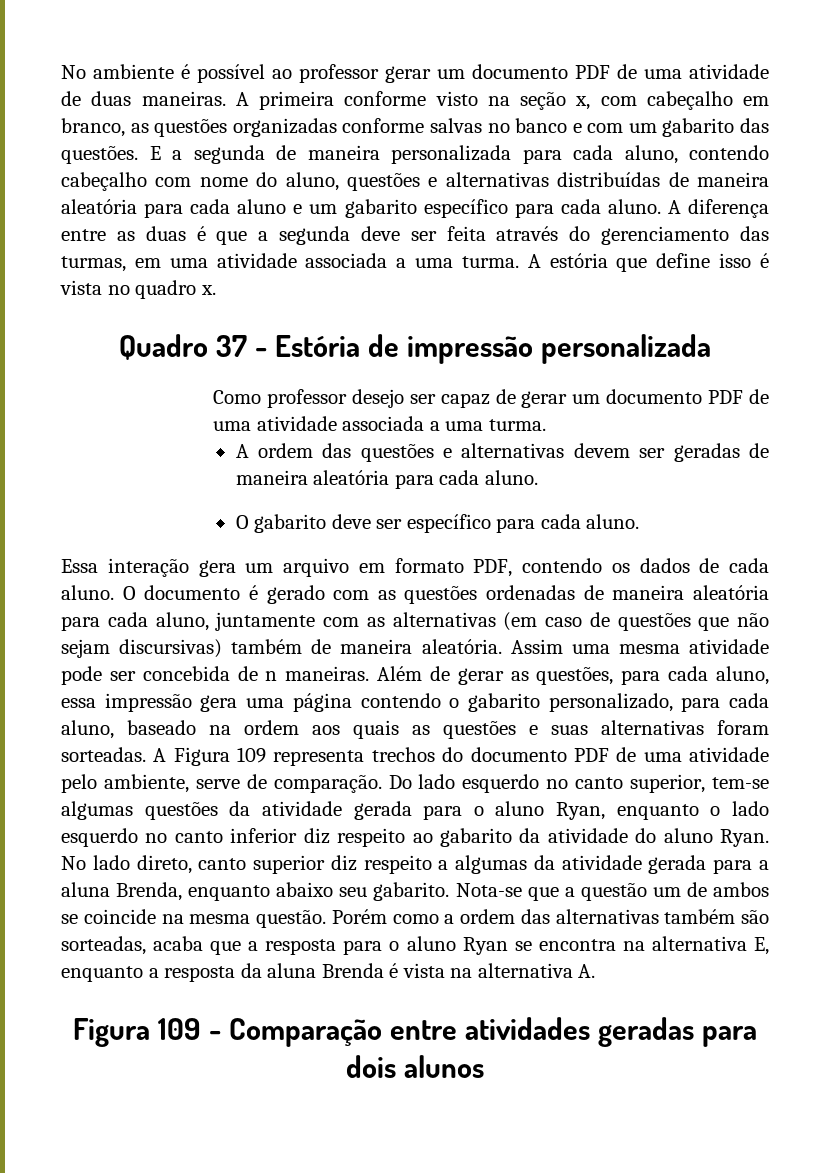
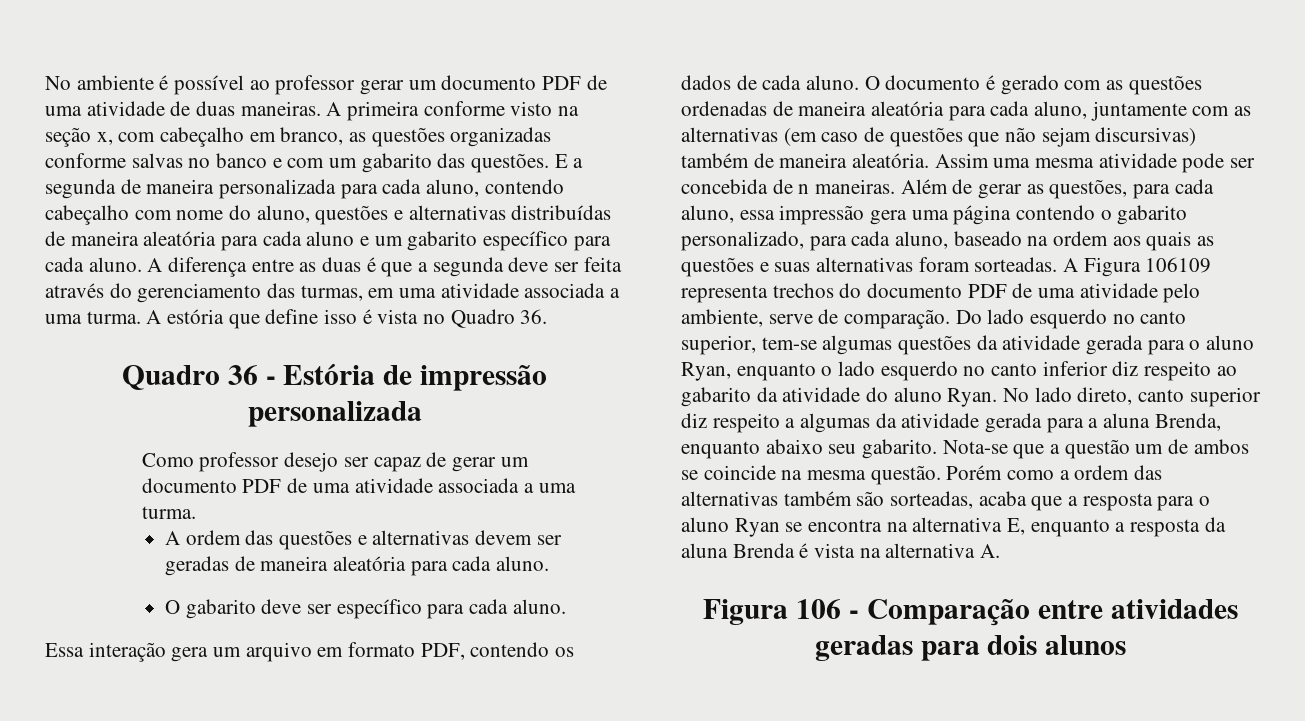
- A estória que define isso é vista no quadro x.
- Quadro 37 - Estória de impressão personalizada
+ A estória que define isso é vista no Quadro 36.
+ Quadro 36 - Estória de impressão personalizada
- A Figura 109 representa trechos do documento PDF de uma atividade pelo ambiente, serve de comparação.
+ A Figura 106109 representa trechos do documento PDF de uma atividade pelo ambiente, serve de comparação.
- Figura 109 - Comparação entre atividades geradas para dois alunos
+ Figura 106 - Comparação entre atividades geradas para dois alunos

